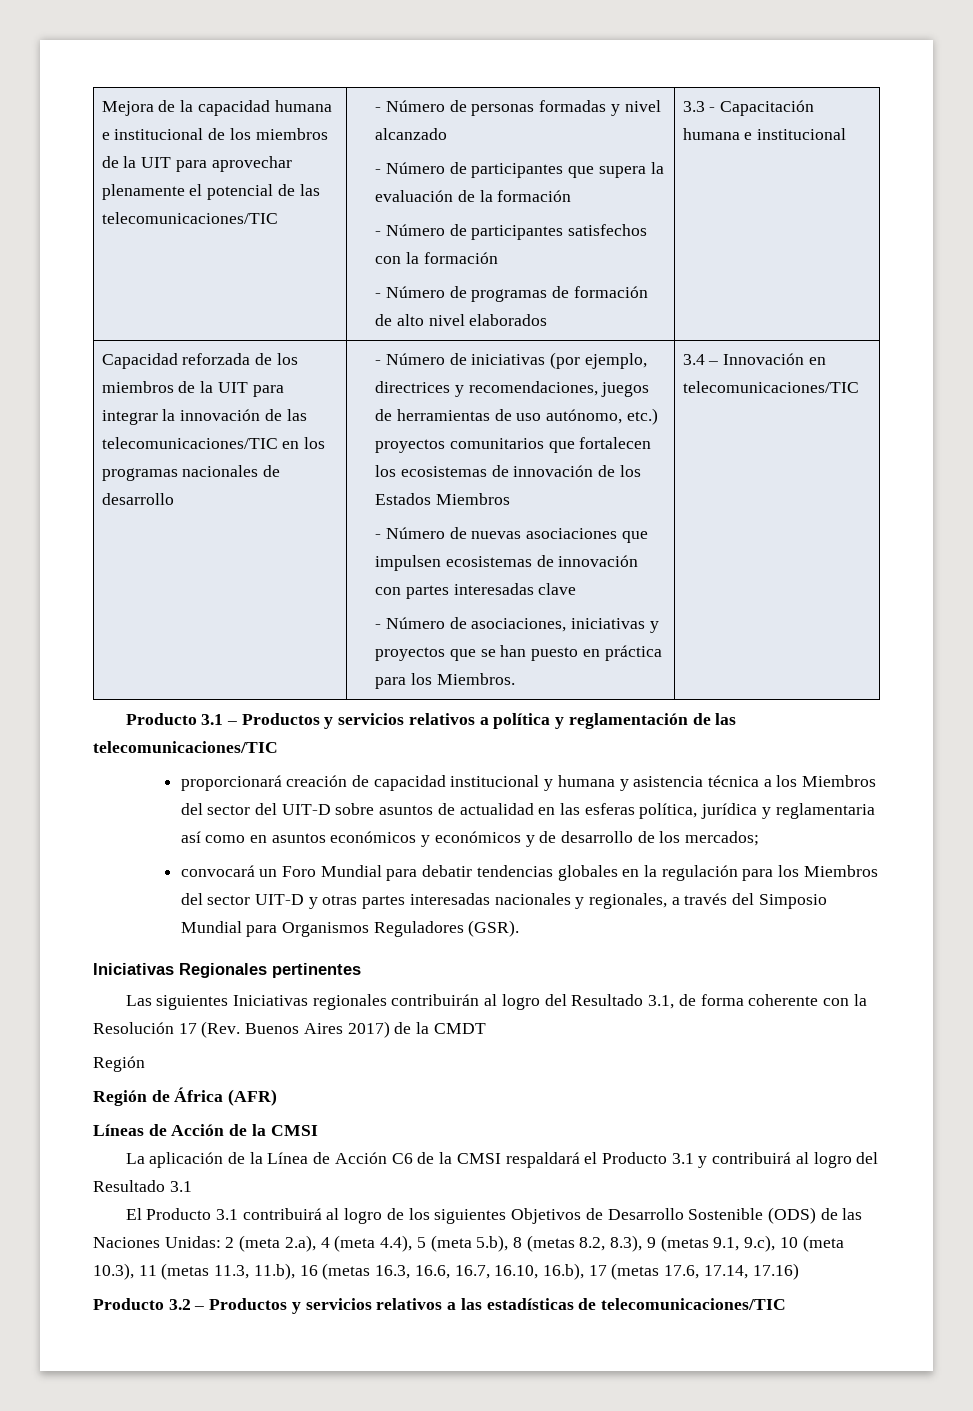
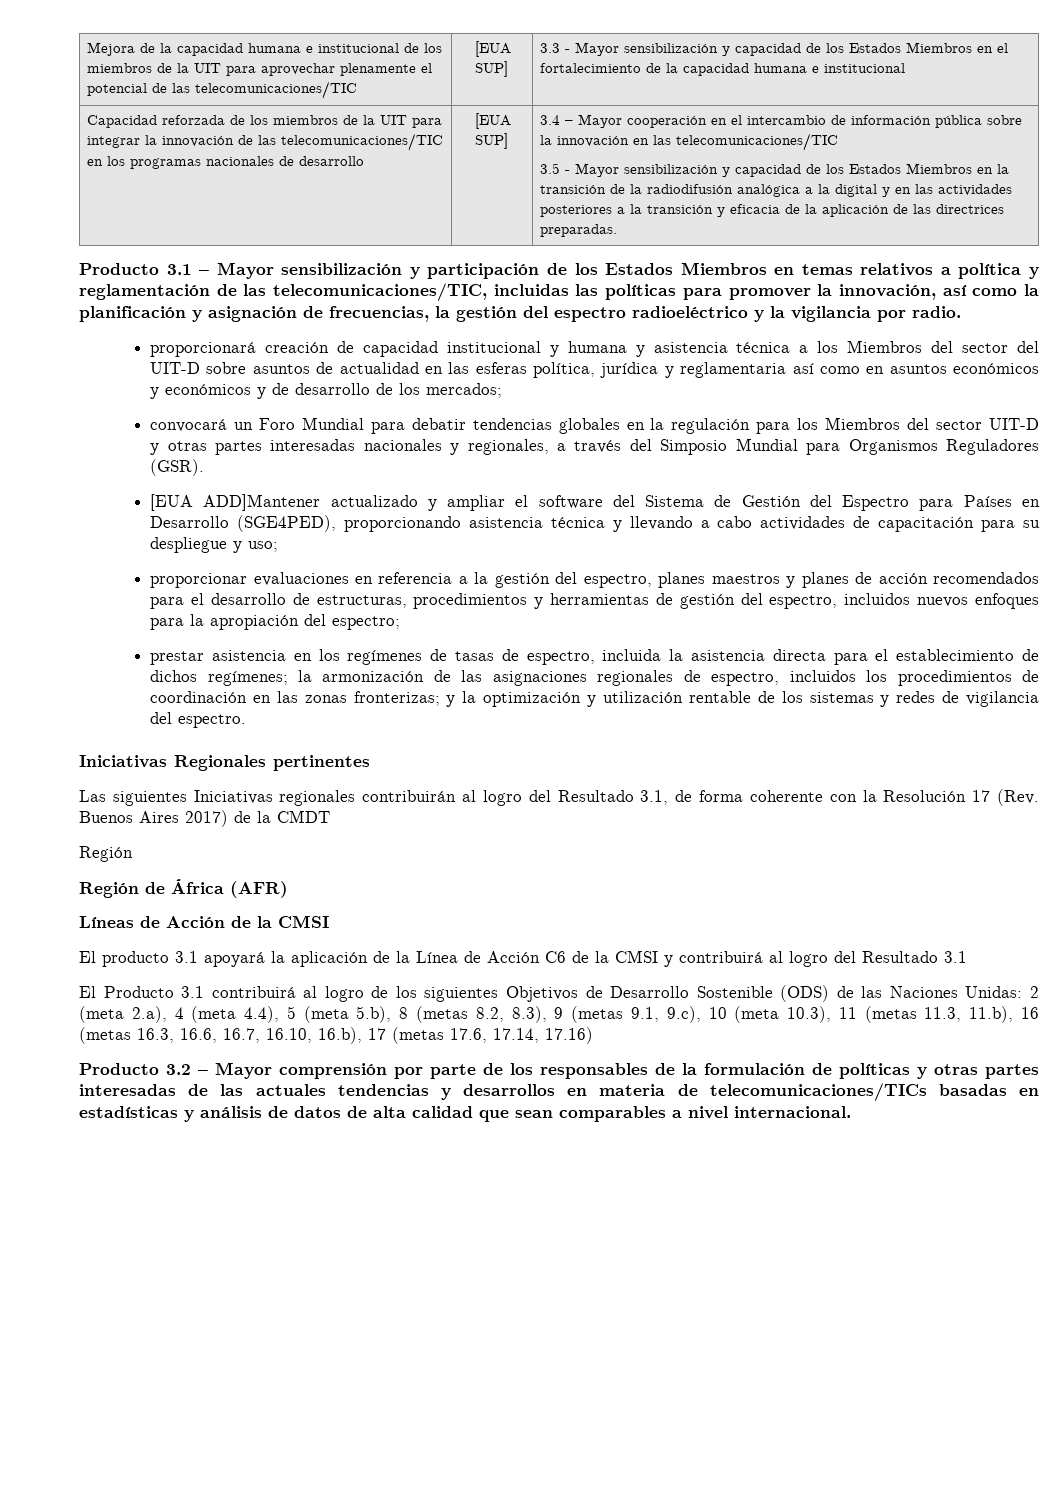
- - Número de personas formadas y nivel alcanzado
- - Número de participantes que supera la evaluación de la formación
- - Número de participantes satisfechos con la formación
- - Número de programas de formación de alto nivel elaborados | 3.3 - Capacitación humana e institucional
+ [EUA SUP] | 3.3 - Mayor sensibilización y capacidad de los Estados Miembros en el fortalecimiento de la capacidad humana e institucional
- - Número de iniciativas (por ejemplo, directrices y recomendaciones, juegos de herramientas de uso autónomo, etc.) proyectos comunitarios que fortalecen los ecosistemas de innovación de los Estados Miembros
- - Número de nuevas asociaciones que impulsen ecosistemas de innovación con partes interesadas clave
- - Número de asociaciones, iniciativas y proyectos que se han puesto en práctica para los Miembros. | 3.4 – Innovación en telecomunicaciones/TIC
- Producto 3.1 – Productos y servicios relativos a política y reglamentación de las telecomunicaciones/TIC
+ [EUA SUP] | 3.4 – Mayor cooperación en el intercambio de información pública sobre la innovación en las telecomunicaciones/TIC
+ 3.5 - Mayor sensibilización y capacidad de los Estados Miembros en la transición de la radiodifusión analógica a la digital y en las actividades posteriores a la transición y eficacia de la aplicación de las directrices preparadas.
+ Producto 3.1 – Mayor sensibilización y participación de los Estados Miembros en temas relativos a política y reglamentación de las telecomunicaciones/TIC, incluidas las políticas para promover la innovación, así como la planificación y asignación de frecuencias, la gestión del espectro radioeléctrico y la vigilancia por radio.
+ [EUA ADD]Mantener actualizado y ampliar el software del Sistema de Gestión del Espectro para Países en Desarrollo (SGE4PED), proporcionando asistencia técnica y llevando a cabo actividades de capacitación para su despliegue y uso;
+ proporcionar evaluaciones en referencia a la gestión del espectro, planes maestros y planes de acción recomendados para el desarrollo de estructuras, procedimientos y herramientas de gestión del espectro, incluidos nuevos enfoques para la apropiación del espectro;
+ prestar asistencia en los regímenes de tasas de espectro, incluida la asistencia directa para el establecimiento de dichos regímenes; la armonización de las asignaciones regionales de espectro, incluidos los procedimientos de coordinación en las zonas fronterizas; y la optimización y utilización rentable de los sistemas y redes de vigilancia del espectro.
- La aplicación de la Línea de Acción C6 de la CMSI respaldará el Producto 3.1 y contribuirá al logro del Resultado 3.1
+ El producto 3.1 apoyará la aplicación de la Línea de Acción C6 de la CMSI y contribuirá al logro del Resultado 3.1
- Producto 3.2 – Productos y servicios relativos a las estadísticas de telecomunicaciones/TIC
+ Producto 3.2 – Mayor comprensión por parte de los responsables de la formulación de políticas y otras partes interesadas de las actuales tendencias y desarrollos en materia de telecomunicaciones/TICs basadas en estadísticas y análisis de datos de alta calidad que sean comparables a nivel internacional.

